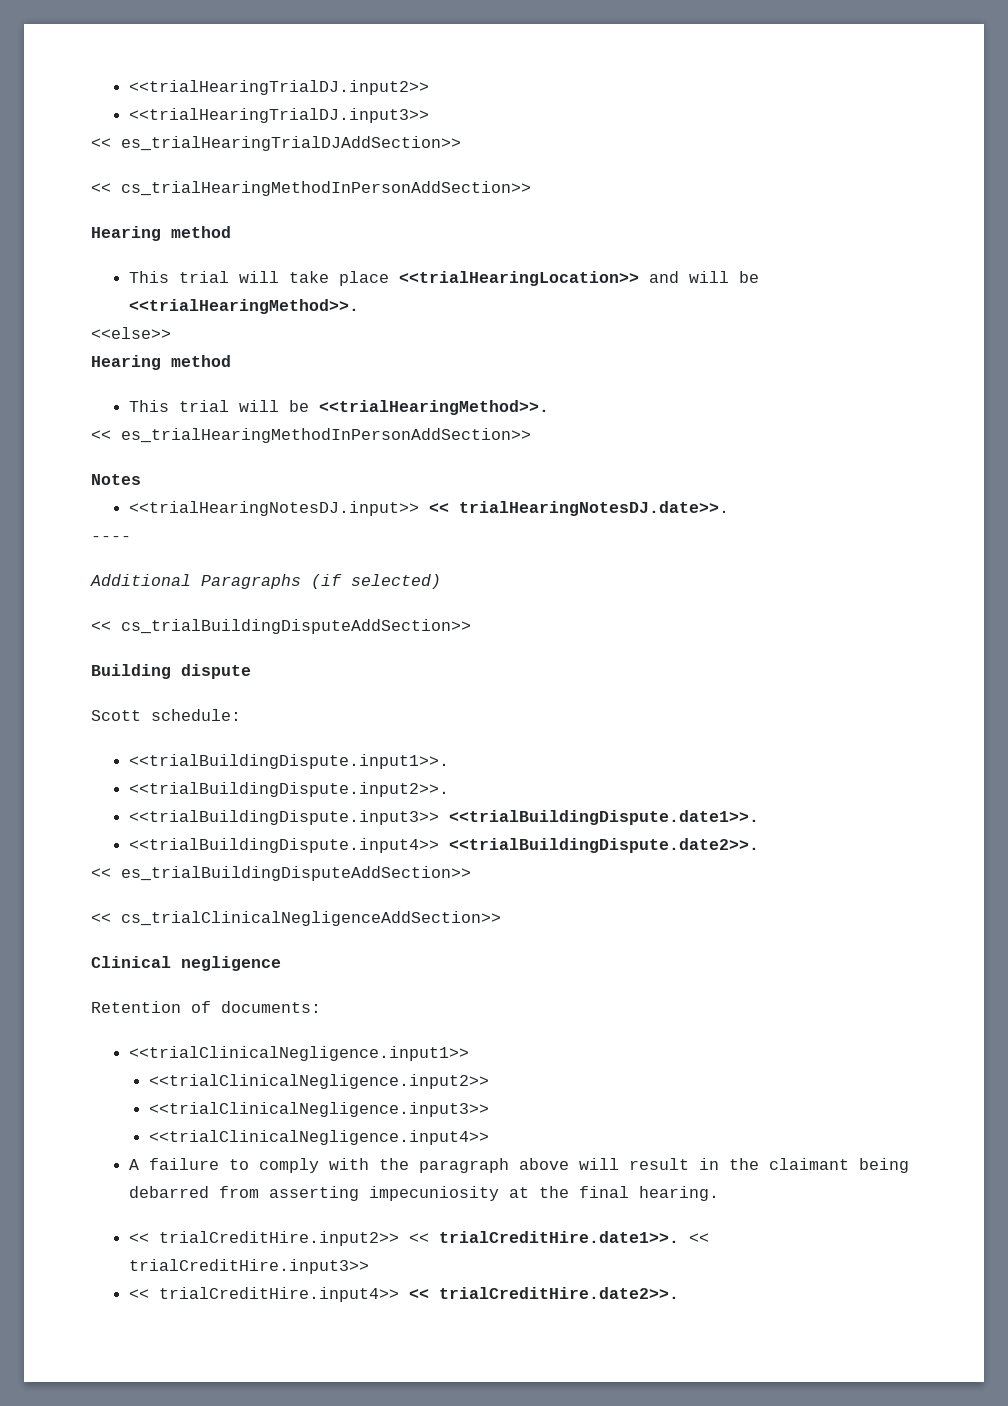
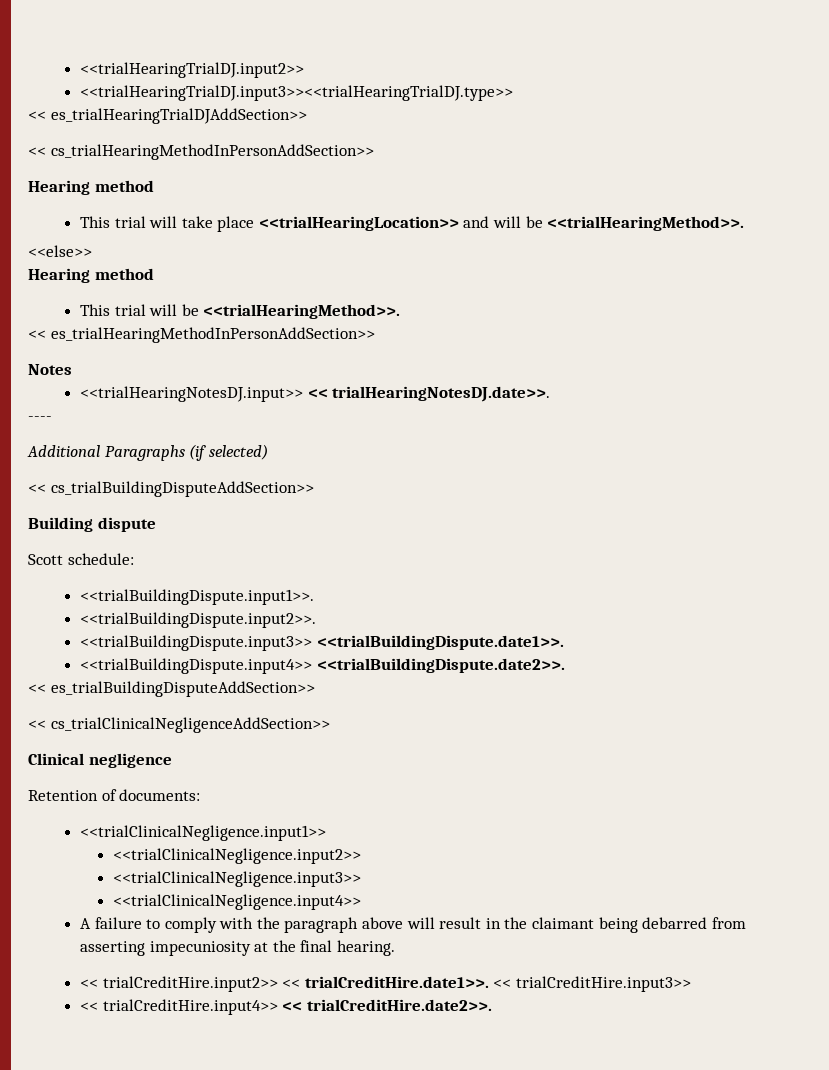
- <<trialHearingTrialDJ.input3>>
+ <<trialHearingTrialDJ.input3>><<trialHearingTrialDJ.type>>

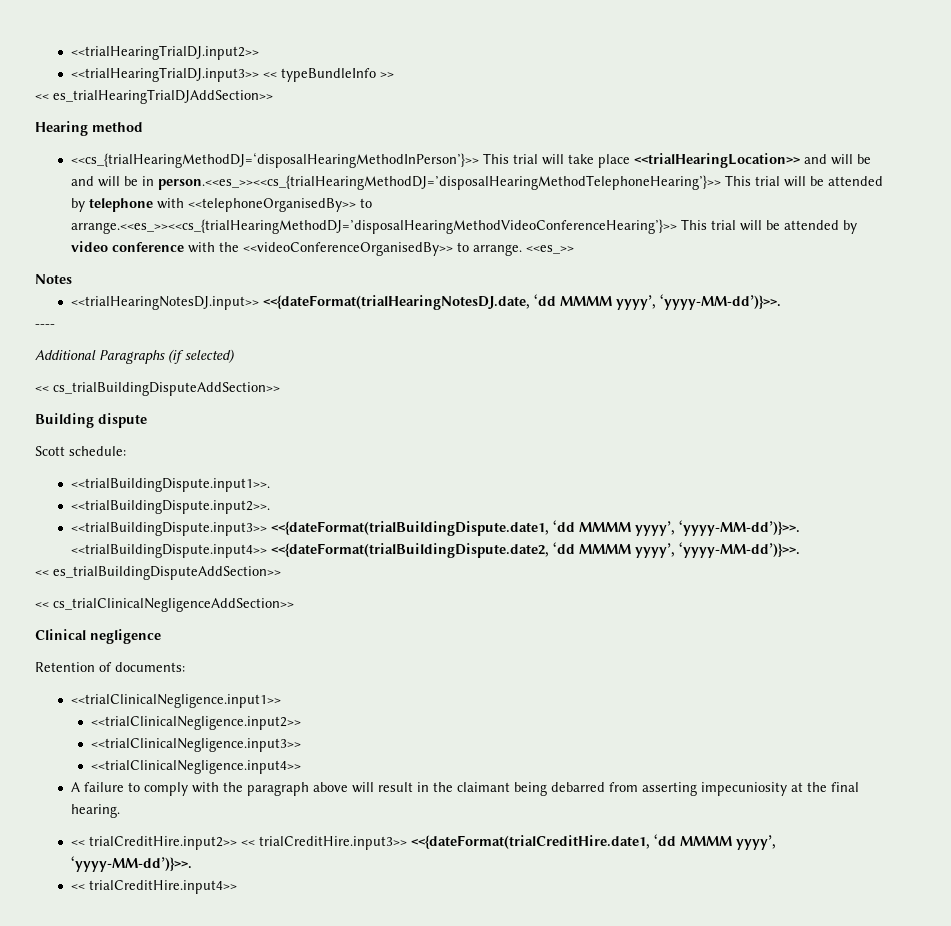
- <<trialHearingTrialDJ.input3>><<trialHearingTrialDJ.type>>
+ <<trialHearingTrialDJ.input3>> << typeBundleInfo >>
- << cs_trialHearingMethodInPersonAddSection>>
  Hearing method
- This trial will take place <<trialHearingLocation>> and will be <<trialHearingMethod>>.
- <<else>>
- Hearing method
- This trial will be <<trialHearingMethod>>.
- << es_trialHearingMethodInPersonAddSection>>
+ <<cs_{trialHearingMethodDJ=‘disposalHearingMethodInPerson’}>> This trial will take place <<trialHearingLocation>> and will be and will be in person.<<es_>><<cs_{trialHearingMethodDJ=’disposalHearingMethodTelephoneHearing’}>> This trial will be attended by telephone with <<telephoneOrganisedBy>> to arrange.<<es_>><<cs_{trialHearingMethodDJ=’disposalHearingMethodVideoConferenceHearing’}>> This trial will be attended by video conference with the <<videoConferenceOrganisedBy>> to arrange. <<es_>>
  Notes
- <<trialHearingNotesDJ.input>> << trialHearingNotesDJ.date>>.
+ <<trialHearingNotesDJ.input>> <<{dateFormat(trialHearingNotesDJ.date, ‘dd MMMM yyyy’, ‘yyyy-MM-dd’)}>>.
- <<trialBuildingDispute.input3>> <<trialBuildingDispute.date1>>.
- <<trialBuildingDispute.input4>> <<trialBuildingDispute.date2>>.
+ <<trialBuildingDispute.input3>> <<{dateFormat(trialBuildingDispute.date1, ‘dd MMMM yyyy’, ‘yyyy-MM-dd’)}>>. <<trialBuildingDispute.input4>> <<{dateFormat(trialBuildingDispute.date2, ‘dd MMMM yyyy’, ‘yyyy-MM-dd’)}>>.
- << trialCreditHire.input2>> << trialCreditHire.date1>>. << trialCreditHire.input3>>
+ << trialCreditHire.input2>> << trialCreditHire.input3>> <<{dateFormat(trialCreditHire.date1, ‘dd MMMM yyyy’, ‘yyyy-MM-dd’)}>>.
- << trialCreditHire.input4>> << trialCreditHire.date2>>.
+ << trialCreditHire.input4>>

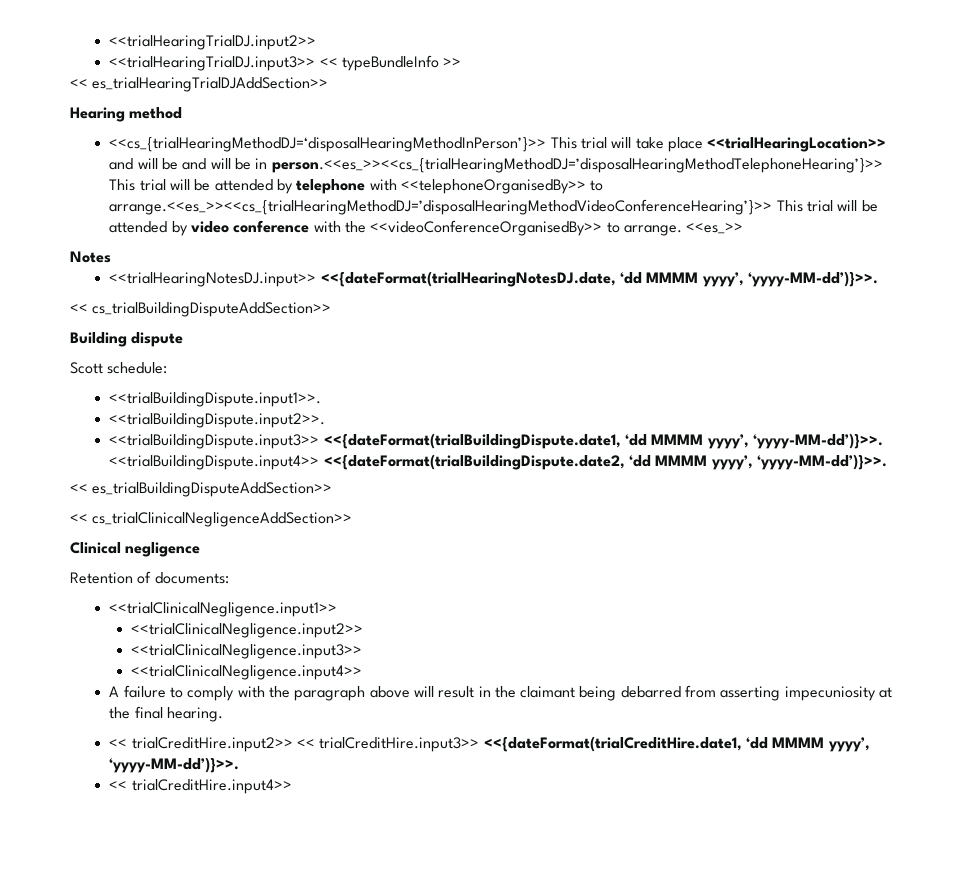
- ----
- Additional Paragraphs (if selected)

